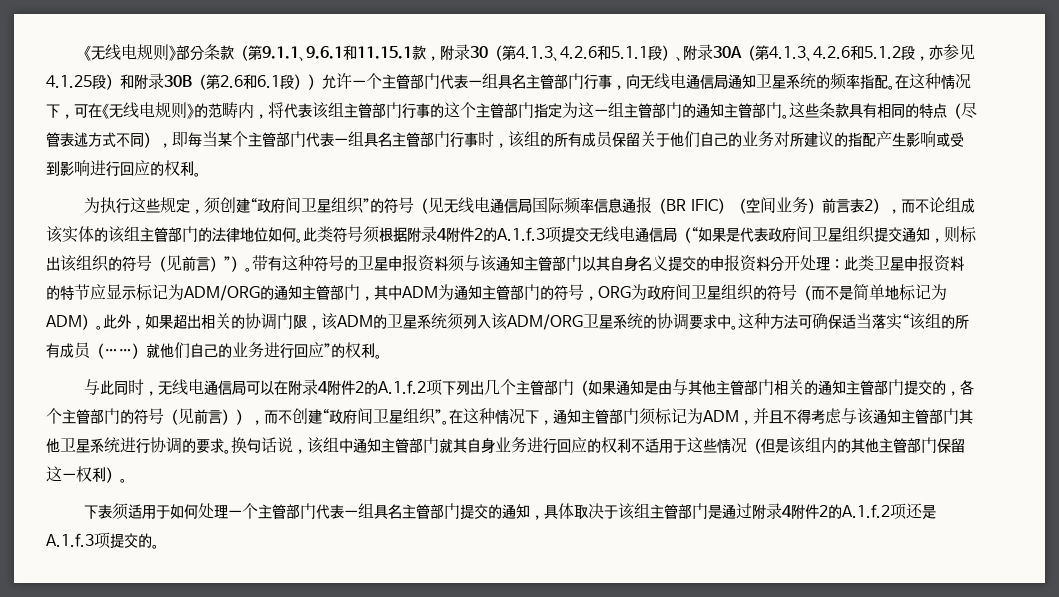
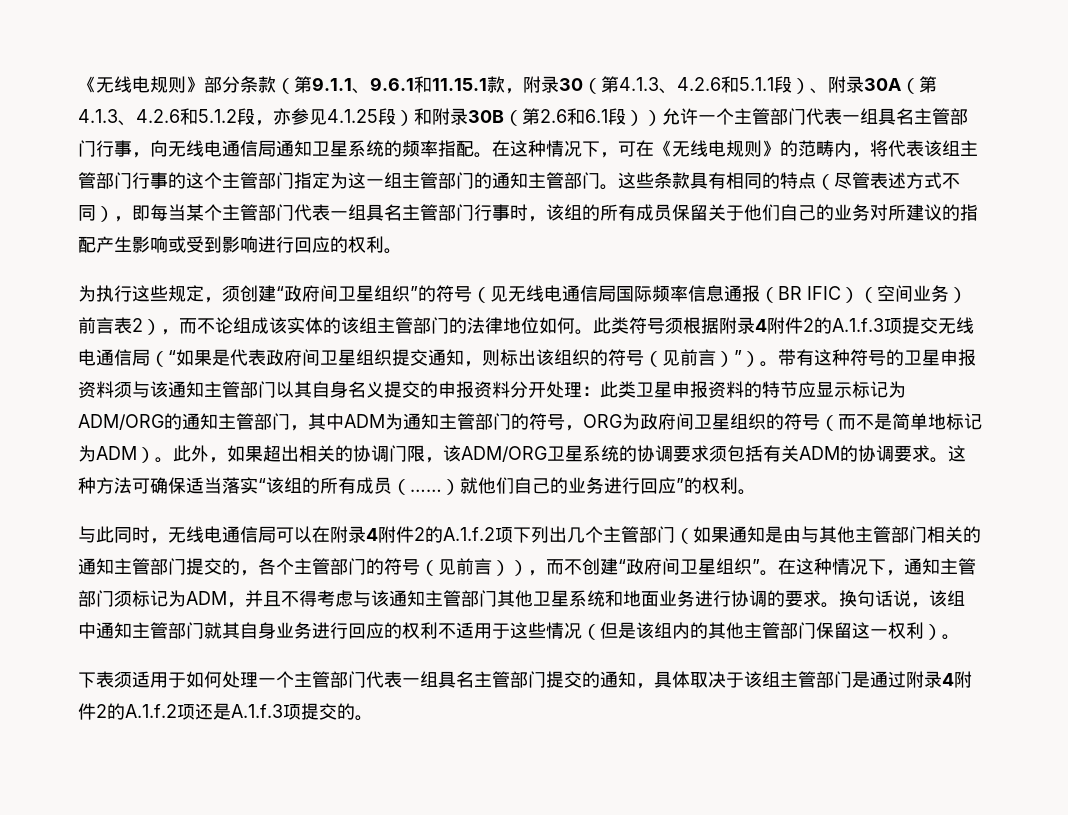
- 此外，如果超出相关的协调门限，该ADM的卫星系统须列入该ADM/ORG卫星系统的协调要求中。
+ 此外，如果超出相关的协调门限，该ADM/ORG卫星系统的协调要求须包括有关ADM的协调要求。
- 在这种情况下，通知主管部门须标记为ADM，并且不得考虑与该通知主管部门其他卫星系统进行协调的要求。
+ 在这种情况下，通知主管部门须标记为ADM，并且不得考虑与该通知主管部门其他卫星系统和地面业务进行协调的要求。

